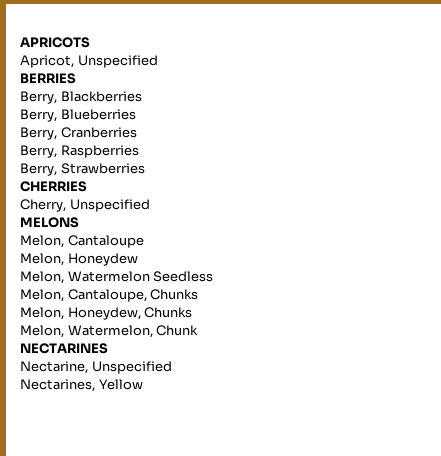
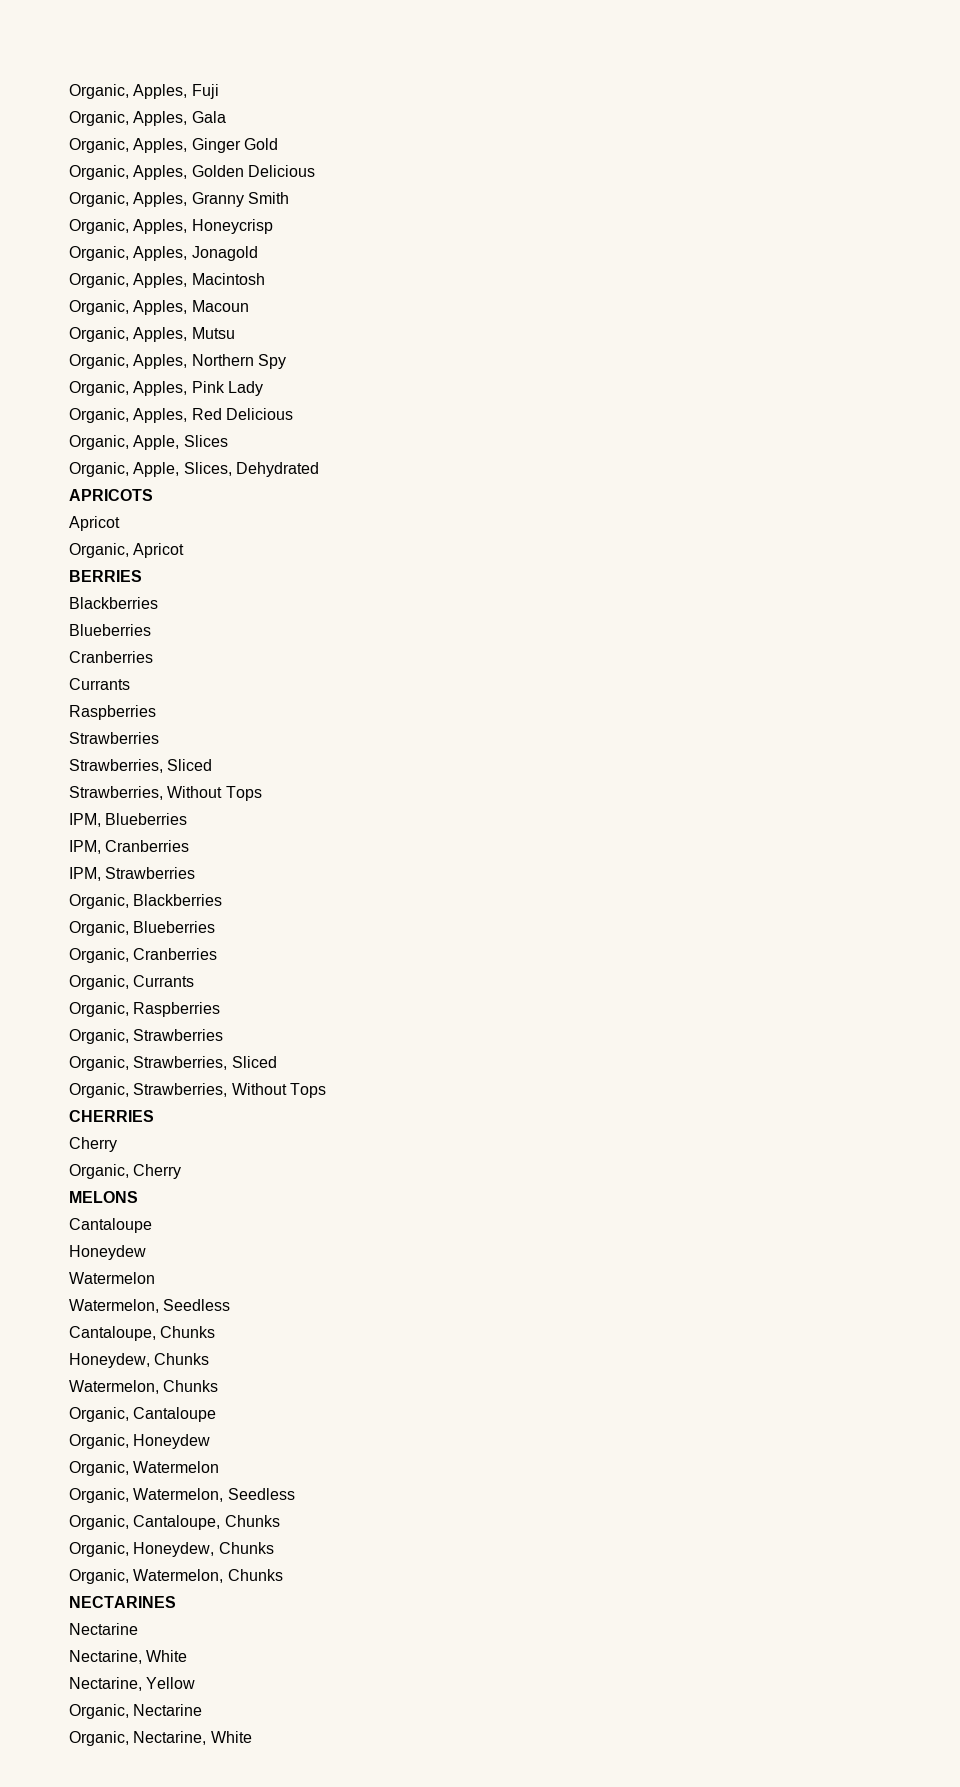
+ Organic, Apples, Fuji
+ Organic, Apples, Gala
+ Organic, Apples, Ginger Gold
+ Organic, Apples, Golden Delicious
+ Organic, Apples, Granny Smith
+ Organic, Apples, Honeycrisp
+ Organic, Apples, Jonagold
+ Organic, Apples, Macintosh
+ Organic, Apples, Macoun
+ Organic, Apples, Mutsu
+ Organic, Apples, Northern Spy
+ Organic, Apples, Pink Lady
+ Organic, Apples, Red Delicious
+ Organic, Apple, Slices
+ Organic, Apple, Slices, Dehydrated
  APRICOTS
- Apricot, Unspecified
+ Apricot
+ Organic, Apricot
  BERRIES
- Berry, Blackberries
- Berry, Blueberries
- Berry, Cranberries
- Berry, Raspberries
- Berry, Strawberries
+ Blackberries
+ Blueberries
+ Cranberries
+ Currants
+ Raspberries
+ Strawberries
+ Strawberries, Sliced
+ Strawberries, Without Tops
+ IPM, Blueberries
+ IPM, Cranberries
+ IPM, Strawberries
+ Organic, Blackberries
+ Organic, Blueberries
+ Organic, Cranberries
+ Organic, Currants
+ Organic, Raspberries
+ Organic, Strawberries
+ Organic, Strawberries, Sliced
+ Organic, Strawberries, Without Tops
  CHERRIES
- Cherry, Unspecified
+ Cherry
+ Organic, Cherry
  MELONS
- Melon, Cantaloupe
- Melon, Honeydew
- Melon, Watermelon Seedless
- Melon, Cantaloupe, Chunks
- Melon, Honeydew, Chunks
- Melon, Watermelon, Chunk
+ Cantaloupe
+ Honeydew
+ Watermelon
+ Watermelon, Seedless
+ Cantaloupe, Chunks
+ Honeydew, Chunks
+ Watermelon, Chunks
+ Organic, Cantaloupe
+ Organic, Honeydew
+ Organic, Watermelon
+ Organic, Watermelon, Seedless
+ Organic, Cantaloupe, Chunks
+ Organic, Honeydew, Chunks
+ Organic, Watermelon, Chunks
  NECTARINES
- Nectarine, Unspecified
- Nectarines, Yellow
+ Nectarine
+ Nectarine, White
+ Nectarine, Yellow
+ Organic, Nectarine
+ Organic, Nectarine, White

